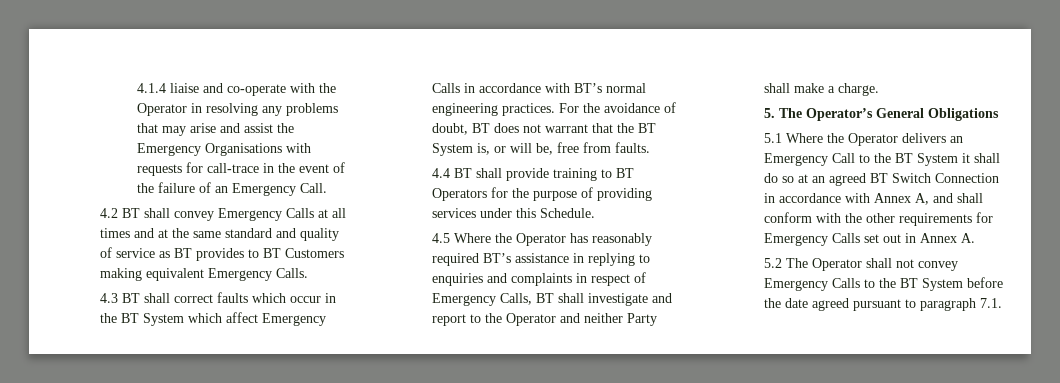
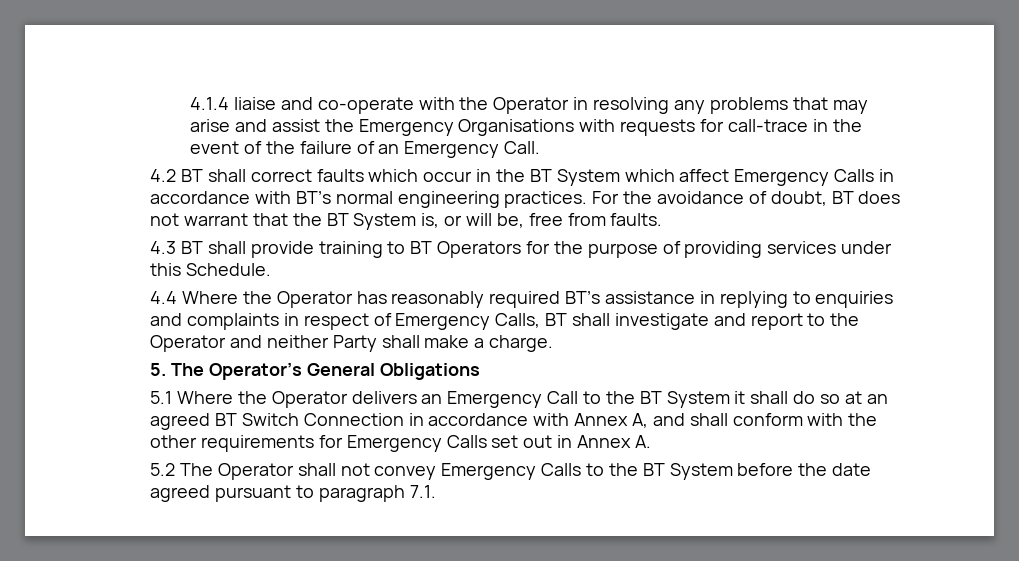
- 4.2 BT shall convey Emergency Calls at all times and at the same standard and quality of service as BT provides to BT Customers making equivalent Emergency Calls.
- 4.3 BT shall correct faults which occur in the BT System which affect Emergency Calls in accordance with BT’s normal engineering practices.
+ 4.2 BT shall correct faults which occur in the BT System which affect Emergency Calls in accordance with BT’s normal engineering practices.
- 4.4 BT shall provide training to BT Operators for the purpose of providing services under this Schedule.
+ 4.3 BT shall provide training to BT Operators for the purpose of providing services under this Schedule.
- 4.5 Where the Operator has reasonably required BT’s assistance in replying to enquiries and complaints in respect of Emergency Calls, BT shall investigate and report to the Operator and neither Party shall make a charge.
+ 4.4 Where the Operator has reasonably required BT’s assistance in replying to enquiries and complaints in respect of Emergency Calls, BT shall investigate and report to the Operator and neither Party shall make a charge.

